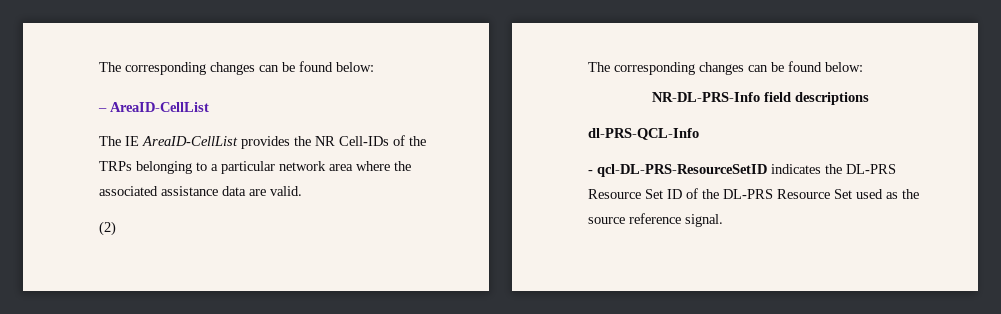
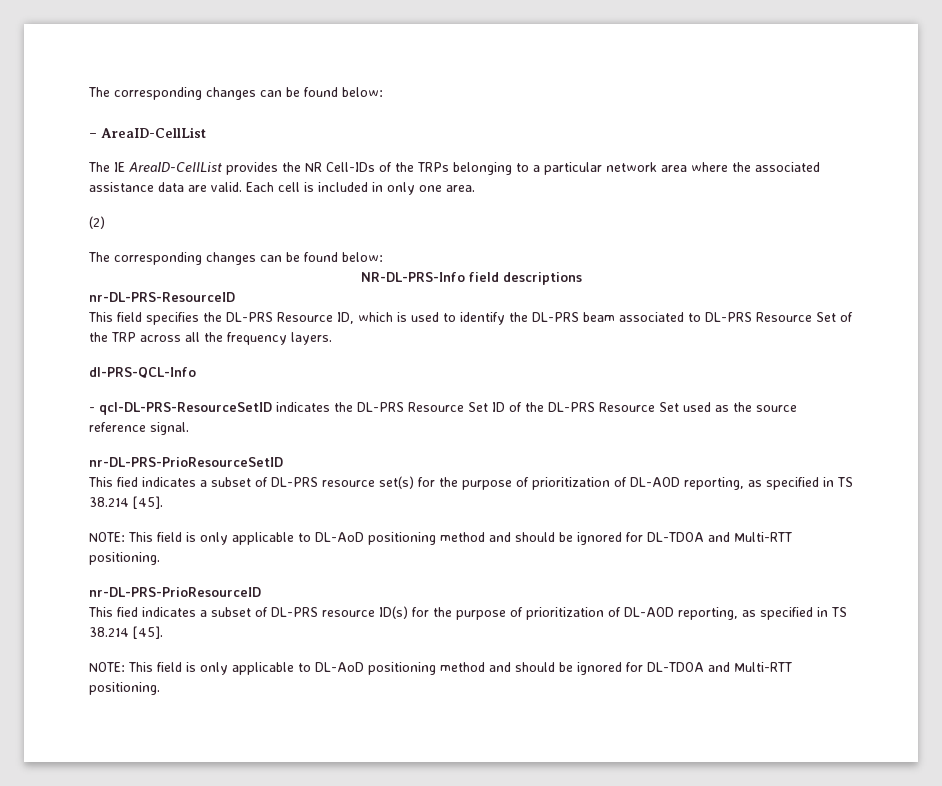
+ Each cell is included in only one area.
+ nr-DL-PRS-ResourceID
+ This field specifies the DL-PRS Resource ID, which is used to identify the DL-PRS beam associated to DL-PRS Resource Set of the TRP across all the frequency layers.
+ nr-DL-PRS-PrioResourceSetID
+ This fied indicates a subset of DL-PRS resource set(s) for the purpose of prioritization of DL-AOD reporting, as specified in TS 38.214 [45].
+ NOTE: This field is only applicable to DL-AoD positioning method and should be ignored for DL-TDOA and Multi-RTT positioning.
+ nr-DL-PRS-PrioResourceID
+ This fied indicates a subset of DL-PRS resource ID(s) for the purpose of prioritization of DL-AOD reporting, as specified in TS 38.214 [45].
+ NOTE: This field is only applicable to DL-AoD positioning method and should be ignored for DL-TDOA and Multi-RTT positioning.

